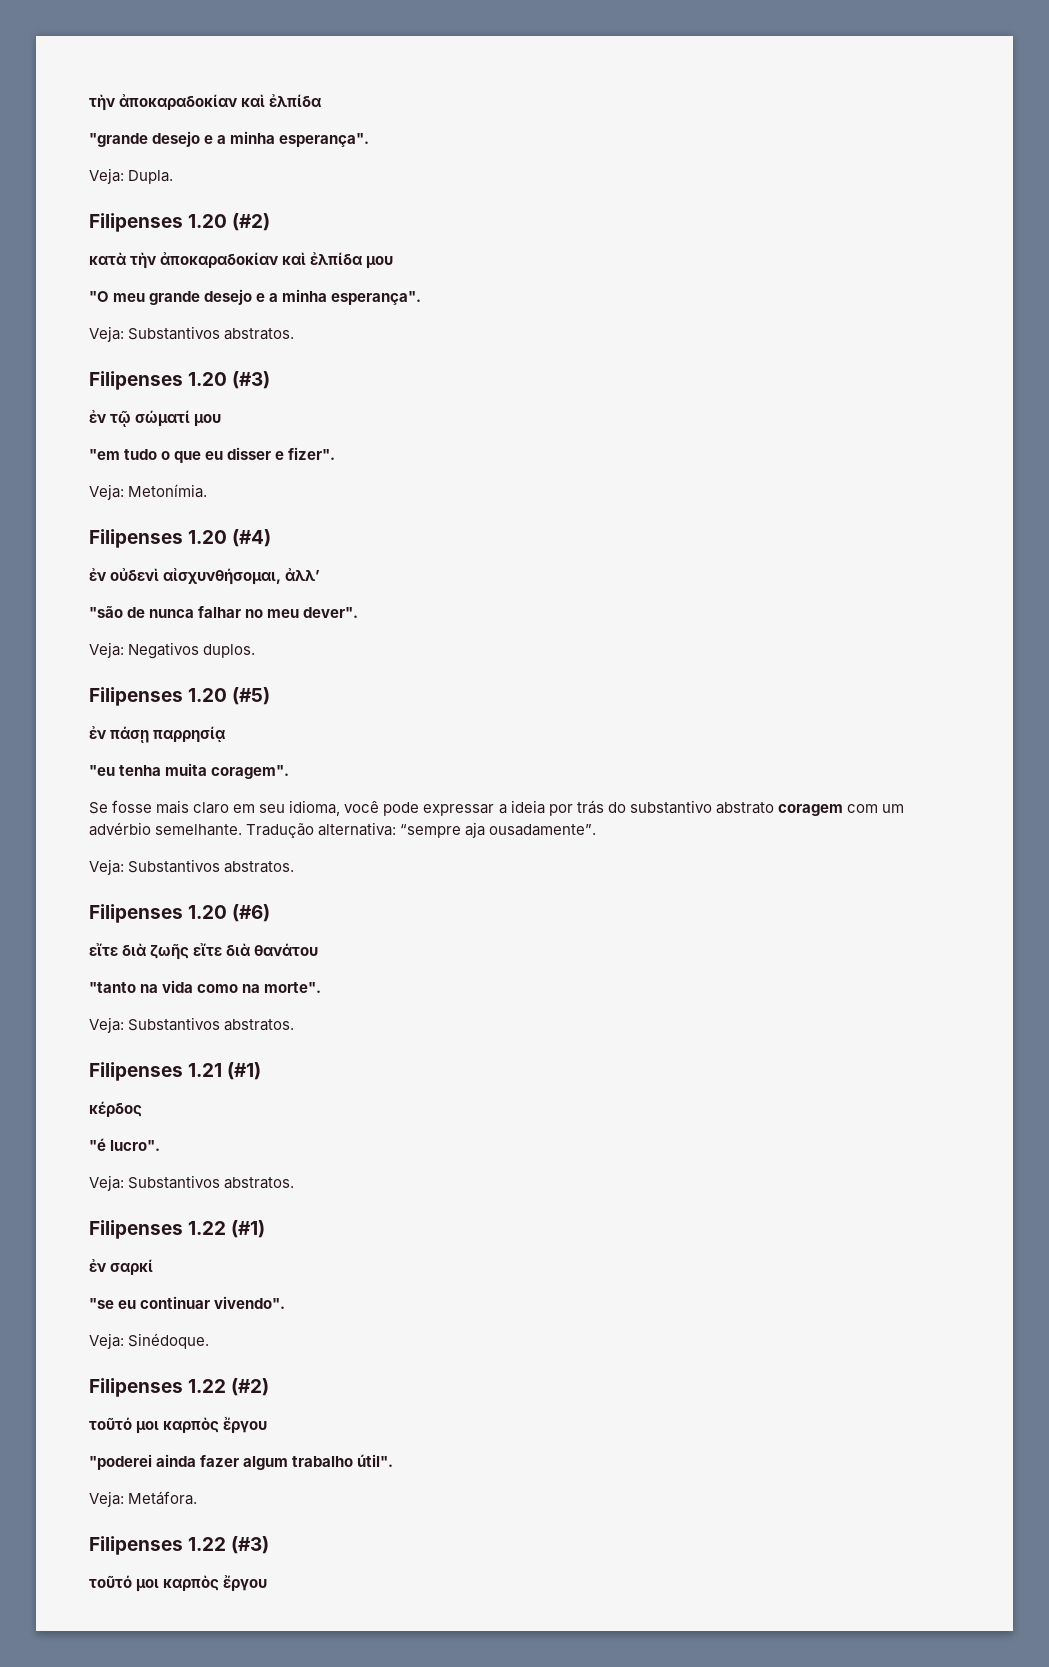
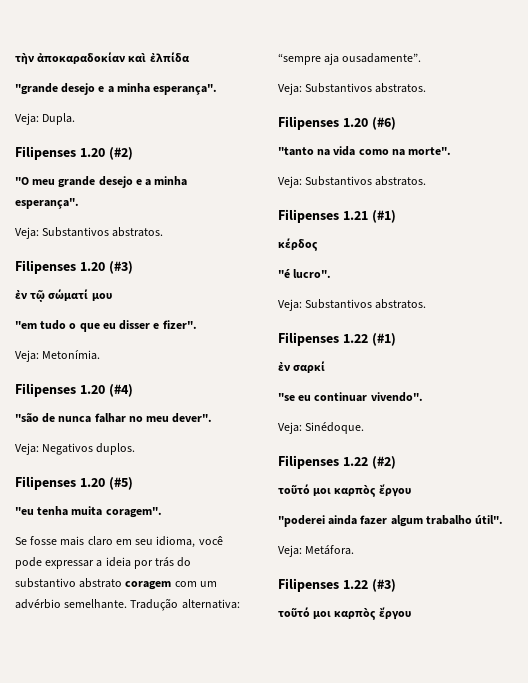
- κατὰ τὴν ἀποκαραδοκίαν καὶ ἐλπίδα μου
- ἐν οὐδενὶ αἰσχυνθήσομαι, ἀλλ’
- ἐν πάσῃ παρρησίᾳ
- εἴτε διὰ ζωῆς εἴτε διὰ θανάτου

